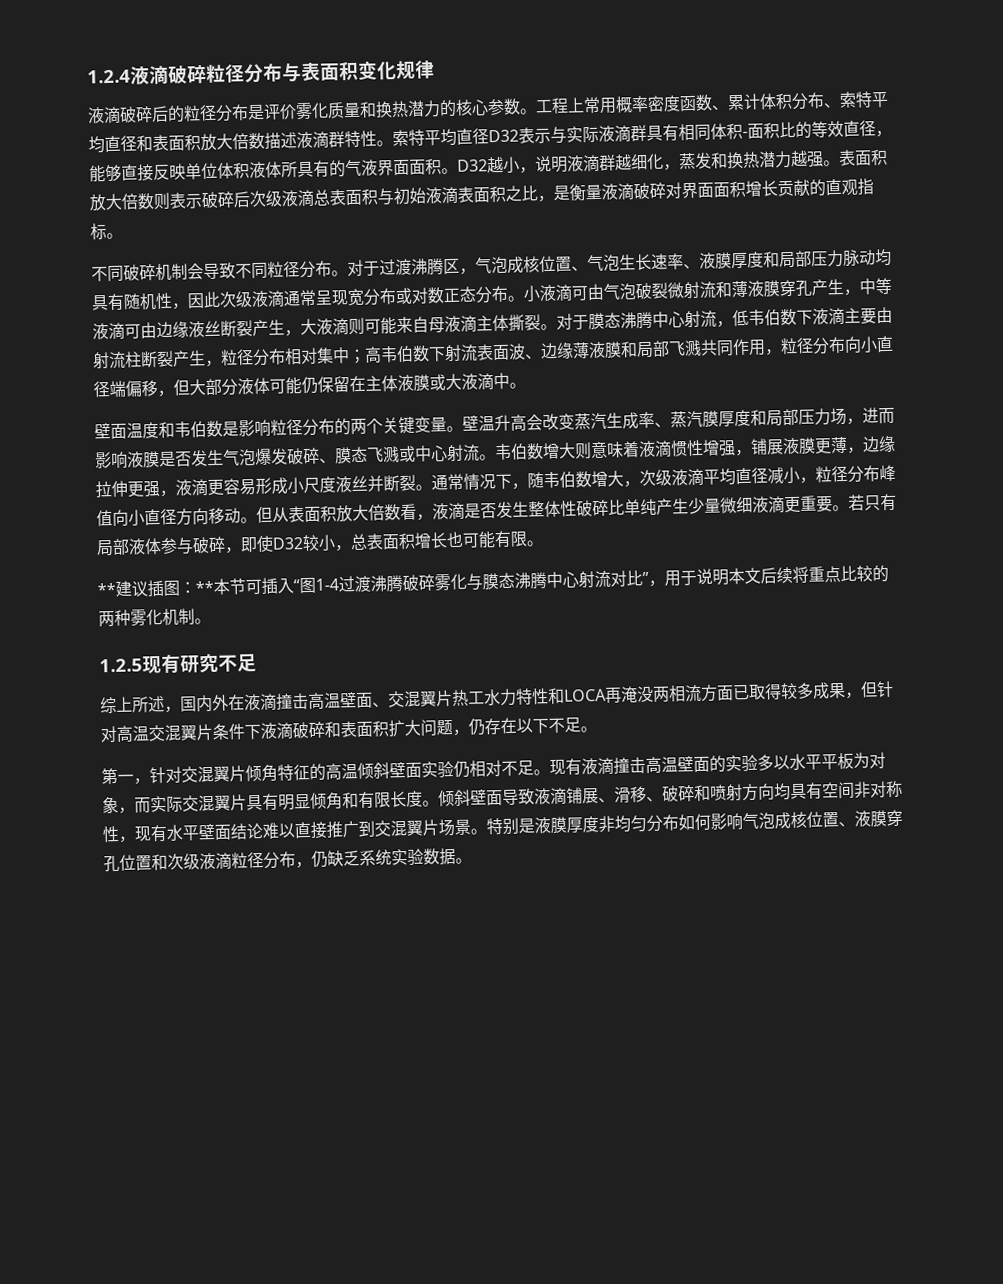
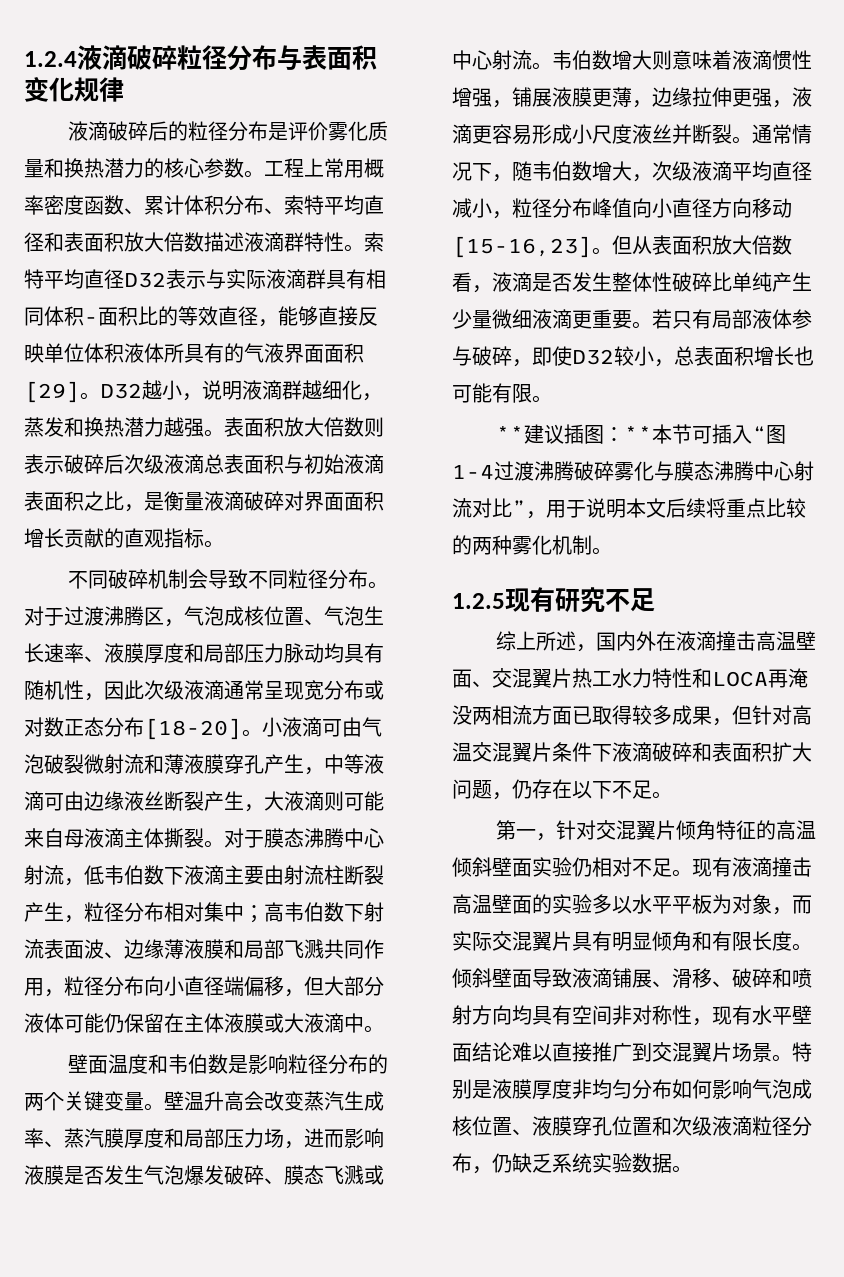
- 索特平均直径D32表示与实际液滴群具有相同体积-面积比的等效直径，能够直接反映单位体积液体所具有的气液界面面积。
+ 索特平均直径D32表示与实际液滴群具有相同体积-面积比的等效直径，能够直接反映单位体积液体所具有的气液界面面积[29]。
- 对于过渡沸腾区，气泡成核位置、气泡生长速率、液膜厚度和局部压力脉动均具有随机性，因此次级液滴通常呈现宽分布或对数正态分布。
+ 对于过渡沸腾区，气泡成核位置、气泡生长速率、液膜厚度和局部压力脉动均具有随机性，因此次级液滴通常呈现宽分布或对数正态分布[18-20]。
- 通常情况下，随韦伯数增大，次级液滴平均直径减小，粒径分布峰值向小直径方向移动。
+ 通常情况下，随韦伯数增大，次级液滴平均直径减小，粒径分布峰值向小直径方向移动[15-16,23]。

